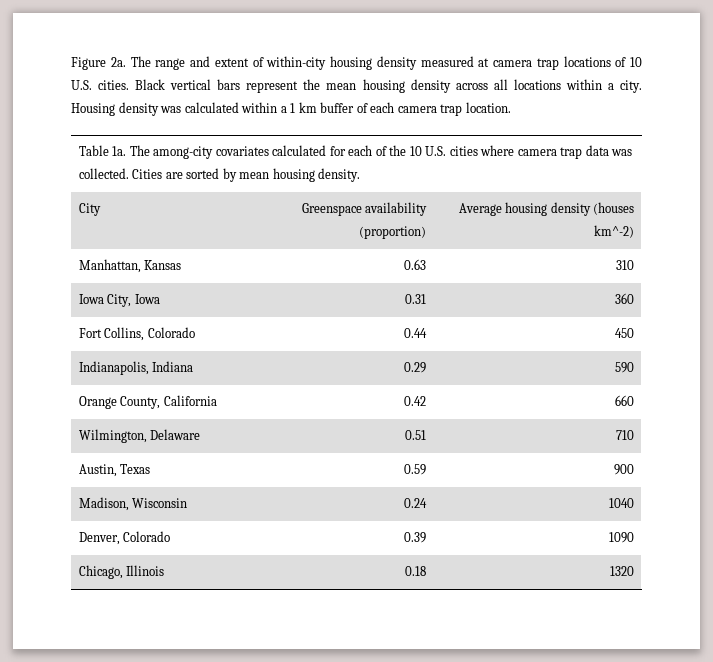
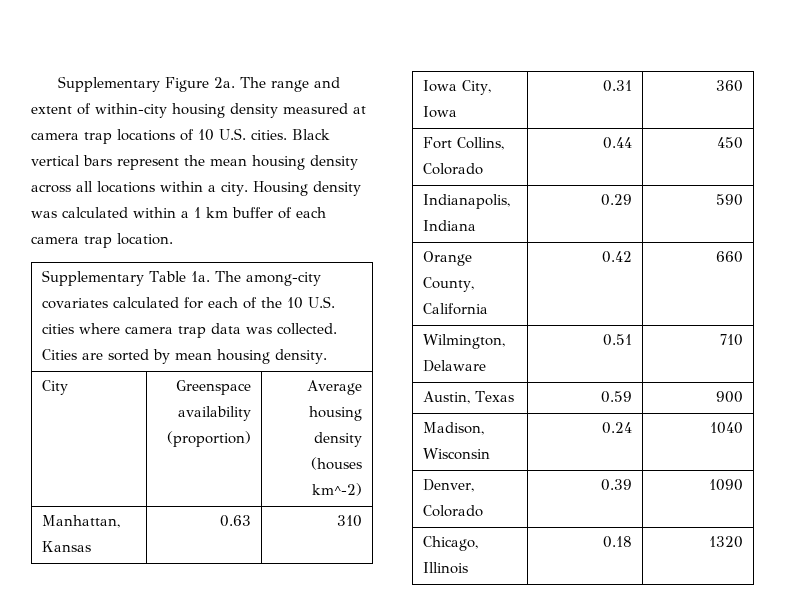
- Figure 2a.
+ Supplementary Figure 2a.
- Table 1a. The among-city covariates calculated for each of the 10 U.S. cities where camera trap data was collected. Cities are sorted by mean housing density.
+ Supplementary Table 1a. The among-city covariates calculated for each of the 10 U.S. cities where camera trap data was collected. Cities are sorted by mean housing density.

